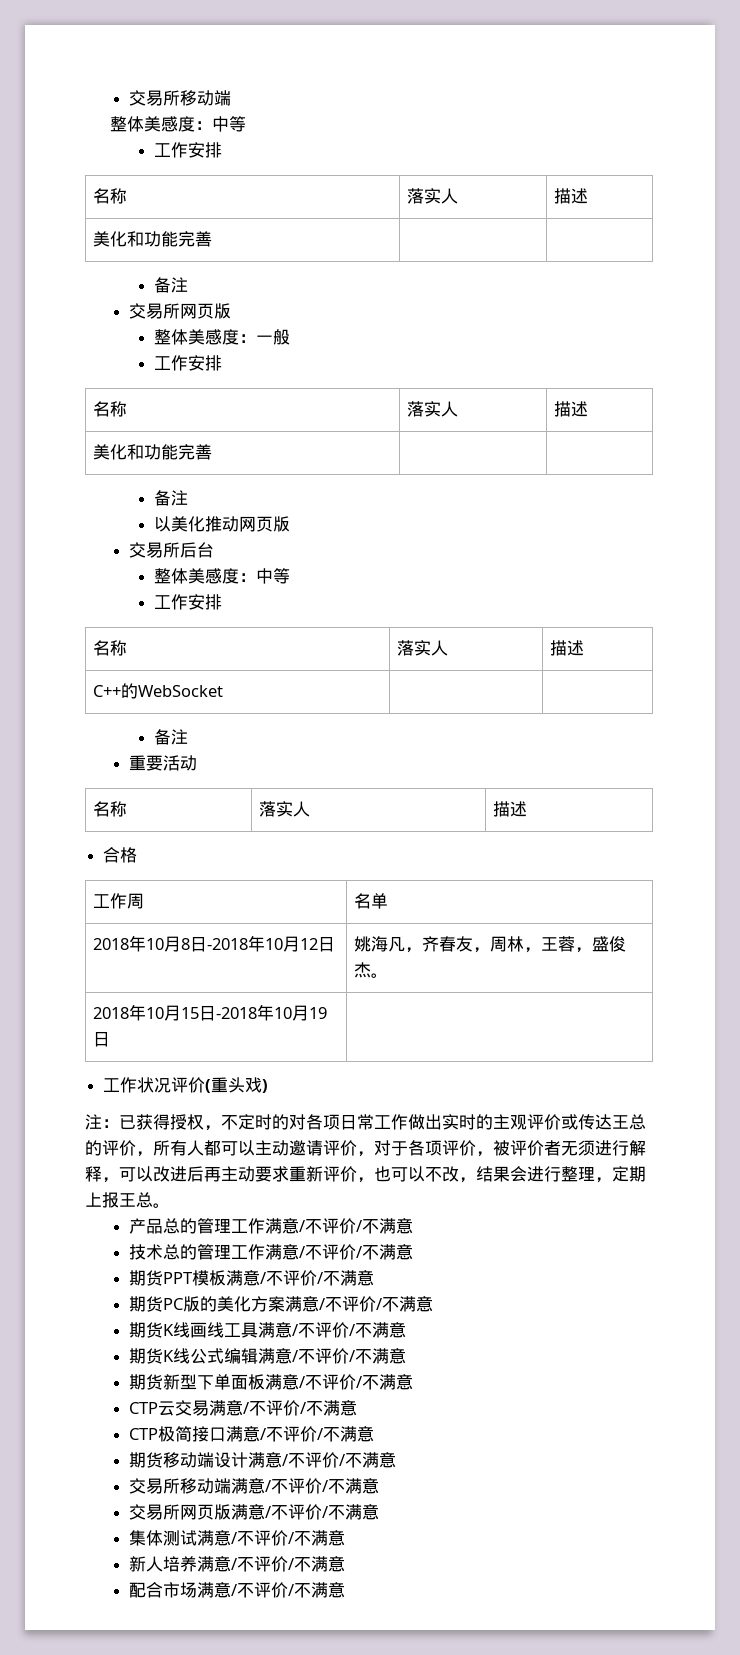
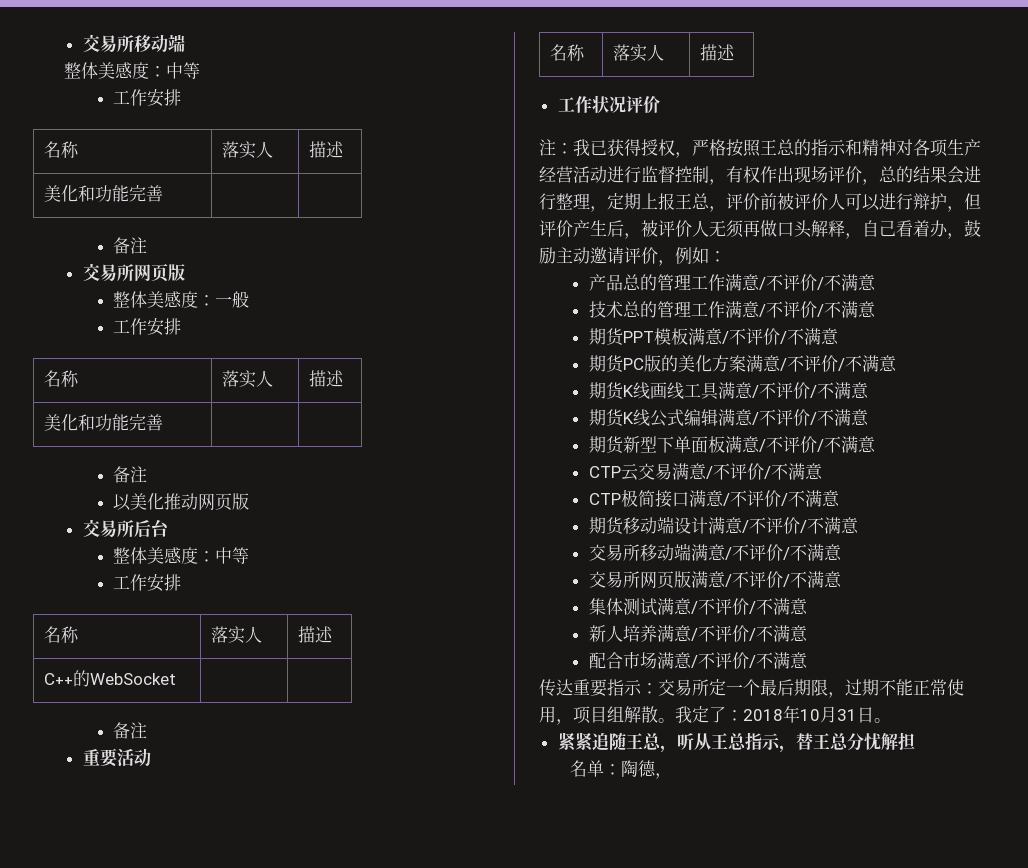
- 合格
- 工作周 | 名单
- 2018年10月8日-2018年10月12日 | 姚海凡，齐春友，周林，王蓉，盛俊杰。
- 2018年10月15日-2018年10月19日 |
- 工作状况评价(重头戏)
+ 工作状况评价
- 注：已获得授权，不定时的对各项日常工作做出实时的主观评价或传达王总的评价，所有人都可以主动邀请评价，对于各项评价，被评价者无须进行解释，可以改进后再主动要求重新评价，也可以不改，结果会进行整理，定期上报王总。
+ 注：我已获得授权，严格按照王总的指示和精神对各项生产经营活动进行监督控制，有权作出现场评价，总的结果会进行整理，定期上报王总，评价前被评价人可以进行辩护，但评价产生后，被评价人无须再做口头解释，自己看着办，鼓励主动邀请评价，例如：
+ 传达重要指示：交易所定一个最后期限，过期不能正常使用，项目组解散。我定了：2018年10月31日。
+ 紧紧追随王总，听从王总指示，替王总分忧解担
+ 名单：陶德，

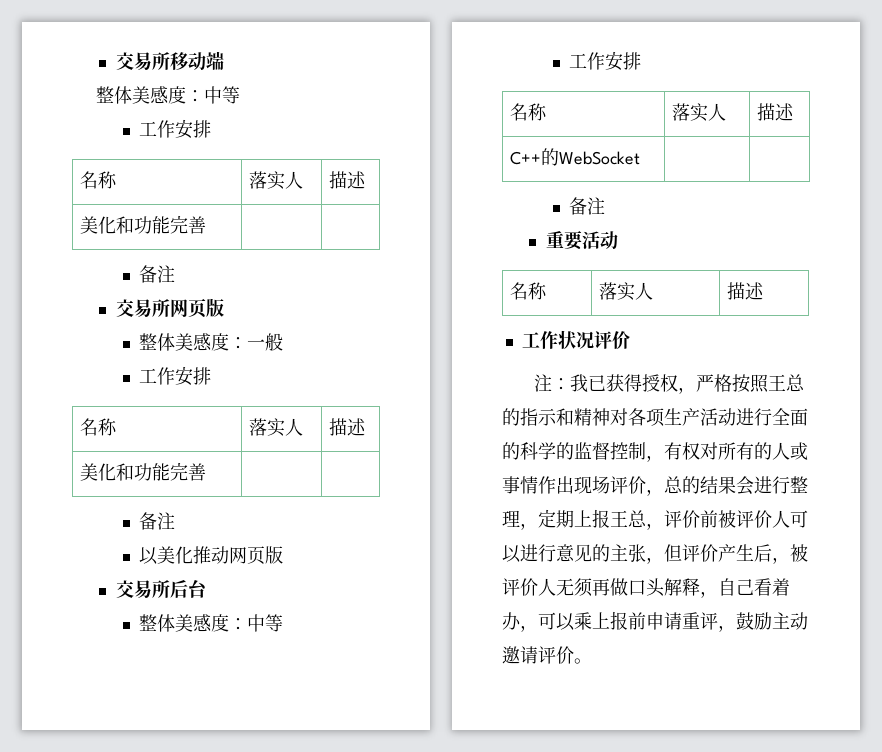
- 注：我已获得授权，严格按照王总的指示和精神对各项生产经营活动进行监督控制，有权作出现场评价，总的结果会进行整理，定期上报王总，评价前被评价人可以进行辩护，但评价产生后，被评价人无须再做口头解释，自己看着办，鼓励主动邀请评价，例如：
- 产品总的管理工作满意/不评价/不满意
- 技术总的管理工作满意/不评价/不满意
- 期货PPT模板满意/不评价/不满意
- 期货PC版的美化方案满意/不评价/不满意
- 期货K线画线工具满意/不评价/不满意
- 期货K线公式编辑满意/不评价/不满意
- 期货新型下单面板满意/不评价/不满意
- CTP云交易满意/不评价/不满意
- CTP极简接口满意/不评价/不满意
- 期货移动端设计满意/不评价/不满意
- 交易所移动端满意/不评价/不满意
- 交易所网页版满意/不评价/不满意
- 集体测试满意/不评价/不满意
- 新人培养满意/不评价/不满意
- 配合市场满意/不评价/不满意
- 传达重要指示：交易所定一个最后期限，过期不能正常使用，项目组解散。我定了：2018年10月31日。
- 紧紧追随王总，听从王总指示，替王总分忧解担
- 名单：陶德，
+ 注：我已获得授权，严格按照王总的指示和精神对各项生产活动进行全面的科学的监督控制，有权对所有的人或事情作出现场评价，总的结果会进行整理，定期上报王总，评价前被评价人可以进行意见的主张，但评价产生后，被评价人无须再做口头解释，自己看着办，可以乘上报前申请重评，鼓励主动邀请评价。

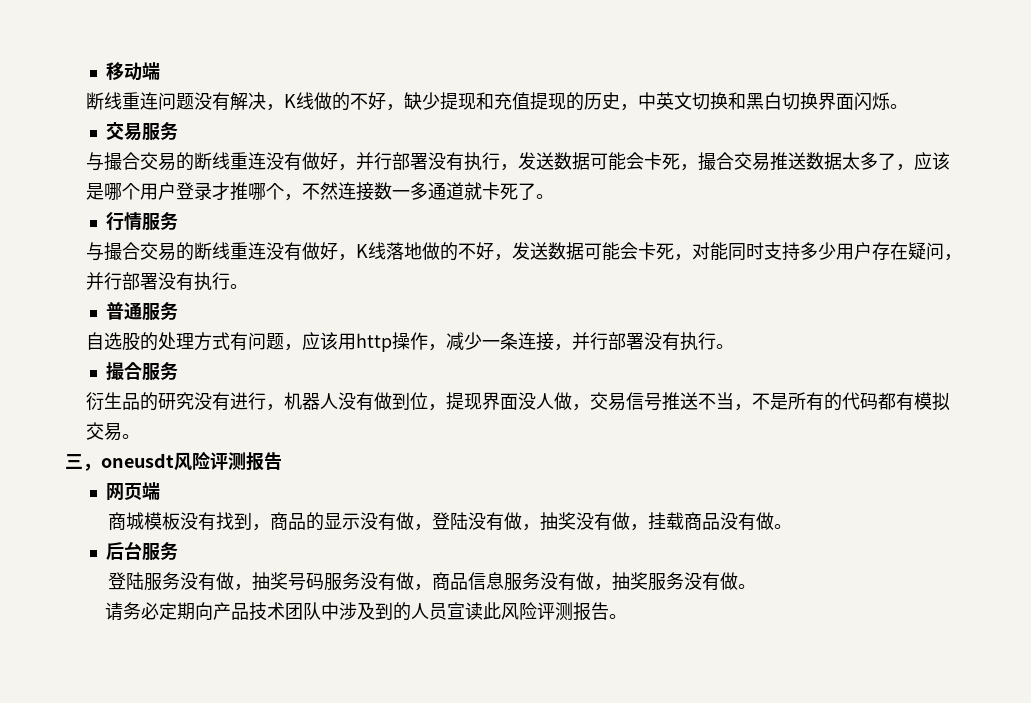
- 交易所移动端
- 整体美感度：中等
- 工作安排
- 名称 | 落实人 | 描述
- 美化和功能完善 | |
- 备注
- 交易所网页版
- 整体美感度：一般
- 工作安排
- 名称 | 落实人 | 描述
- 美化和功能完善 | |
- 备注
- 以美化推动网页版
- 交易所后台
- 整体美感度：中等
- 工作安排
- 名称 | 落实人 | 描述
- C++的WebSocket | |
- 备注
- 重要活动
- 名称 | 落实人 | 描述
- 工作状况评价
- 注：我已获得授权，严格按照王总的指示和精神对各项生产活动进行全面的科学的监督控制，有权对所有的人或事情作出现场评价，总的结果会进行整理，定期上报王总，评价前被评价人可以进行意见的主张，但评价产生后，被评价人无须再做口头解释，自己看着办，可以乘上报前申请重评，鼓励主动邀请评价。
+ 移动端
+ 断线重连问题没有解决，K线做的不好，缺少提现和充值提现的历史，中英文切换和黑白切换界面闪烁。
+ 交易服务
+ 与撮合交易的断线重连没有做好，并行部署没有执行，发送数据可能会卡死，撮合交易推送数据太多了，应该是哪个用户登录才推哪个，不然连接数一多通道就卡死了。
+ 行情服务
+ 与撮合交易的断线重连没有做好，K线落地做的不好，发送数据可能会卡死，对能同时支持多少用户存在疑问，并行部署没有执行。
+ 普通服务
+ 自选股的处理方式有问题，应该用http操作，减少一条连接，并行部署没有执行。
+ 撮合服务
+ 衍生品的研究没有进行，机器人没有做到位，提现界面没人做，交易信号推送不当，不是所有的代码都有模拟交易。
+ 三，oneusdt风险评测报告
+ 网页端
+ 商城模板没有找到，商品的显示没有做，登陆没有做，抽奖没有做，挂载商品没有做。
+ 后台服务
+ 登陆服务没有做，抽奖号码服务没有做，商品信息服务没有做，抽奖服务没有做。
+ 请务必定期向产品技术团队中涉及到的人员宣读此风险评测报告。

